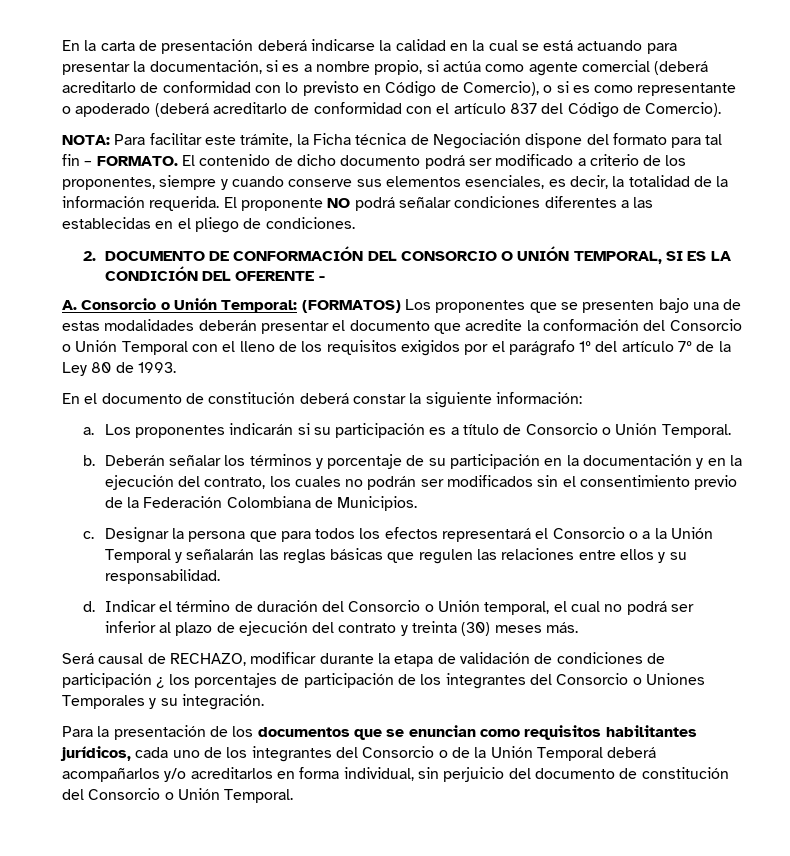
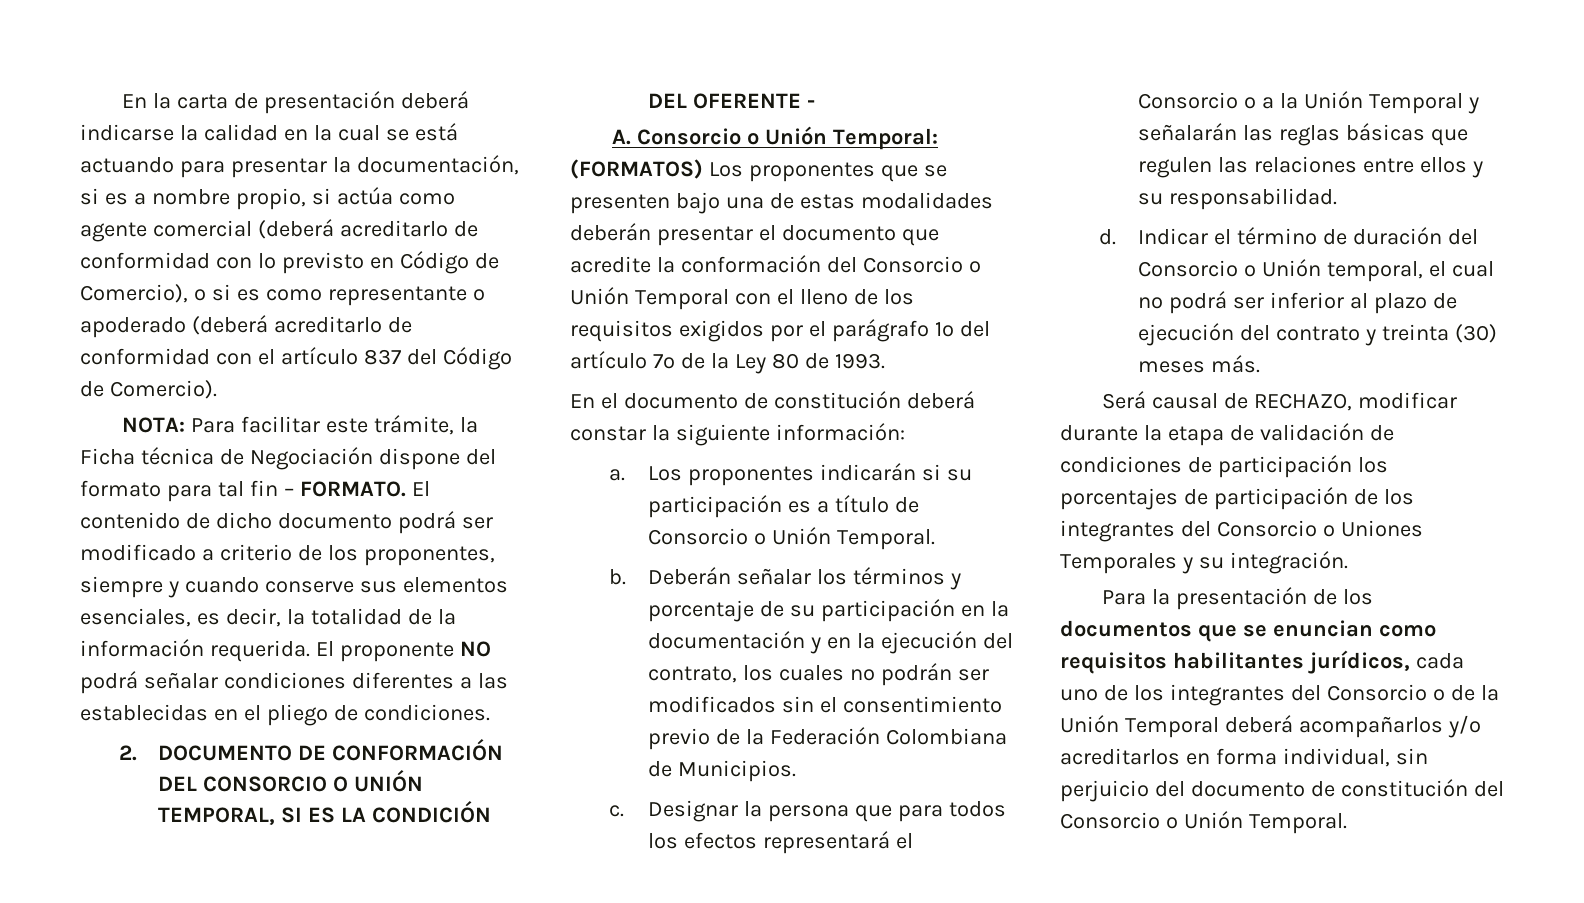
- Será causal de RECHAZO, modificar durante la etapa de validación de condiciones de participación ¿ los porcentajes de participación de los integrantes del Consorcio o Uniones Temporales y su integración.
+ Será causal de RECHAZO, modificar durante la etapa de validación de condiciones de participación los porcentajes de participación de los integrantes del Consorcio o Uniones Temporales y su integración.

